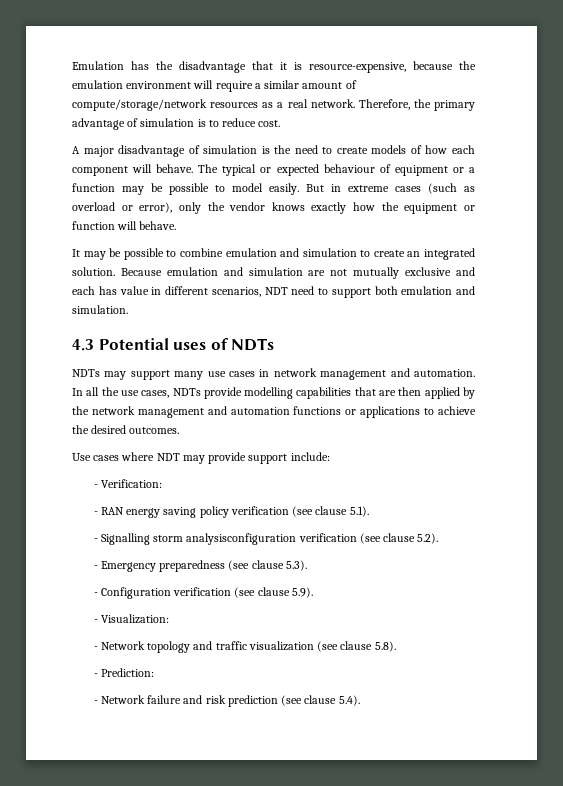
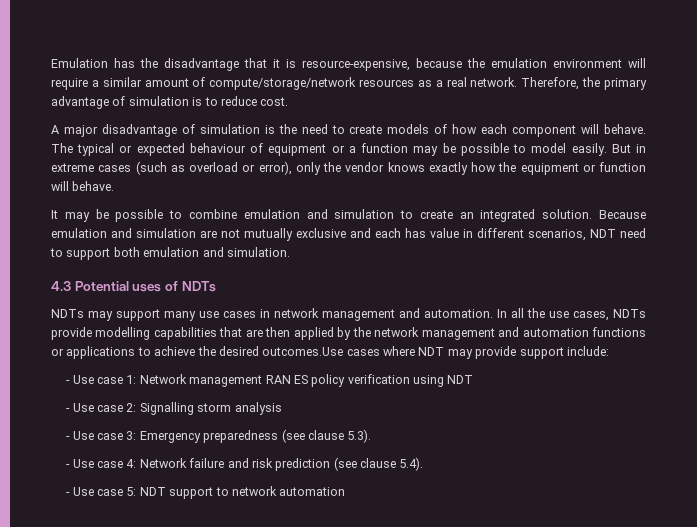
- In all the use cases, NDTs provide modelling capabilities that are then applied by the network management and automation functions or applications to achieve the desired outcomes.
- Use cases where NDT may provide support include:
+ In all the use cases, NDTs provide modelling capabilities that are then applied by the network management and automation functions or applications to achieve the desired outcomes.Use cases where NDT may provide support include:
- - Verification:
- - RAN energy saving policy verification (see clause 5.1).
- - Signalling storm analysisconfiguration verification (see clause 5.2).
- - Emergency preparedness (see clause 5.3).
+ - Use case 1: Network management RAN ES policy verification using NDT
+ - Use case 2: Signalling storm analysis
+ - Use case 3: Emergency preparedness (see clause 5.3).
- - Configuration verification (see clause 5.9).
- - Visualization:
- - Network topology and traffic visualization (see clause 5.8).
- - Prediction:
- - Network failure and risk prediction (see clause 5.4).
+ - Use case 4: Network failure and risk prediction (see clause 5.4).
+ - Use case 5: NDT support to network automation

